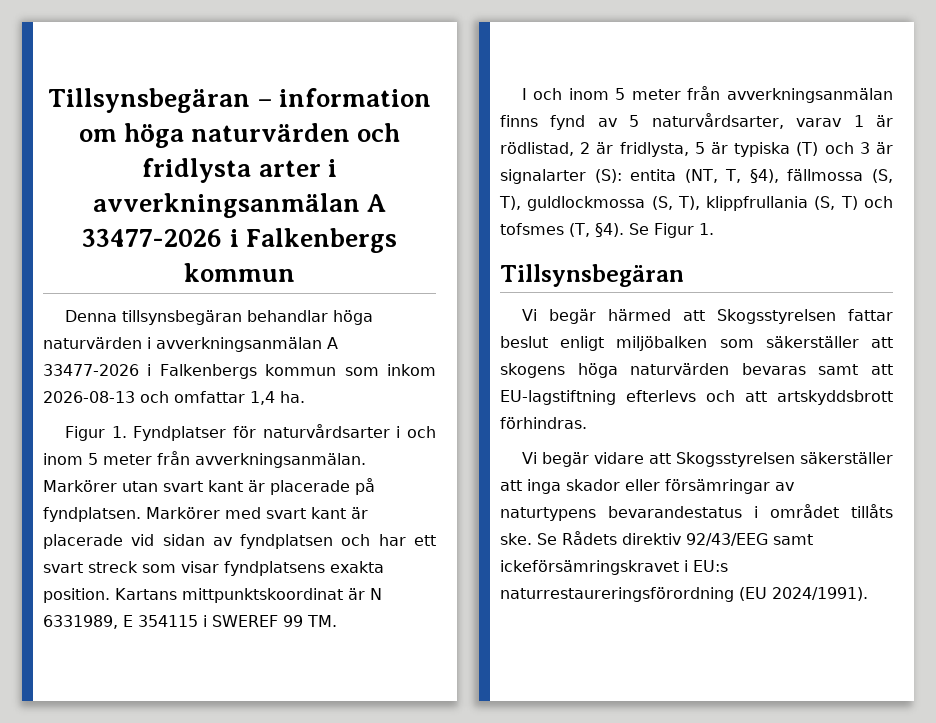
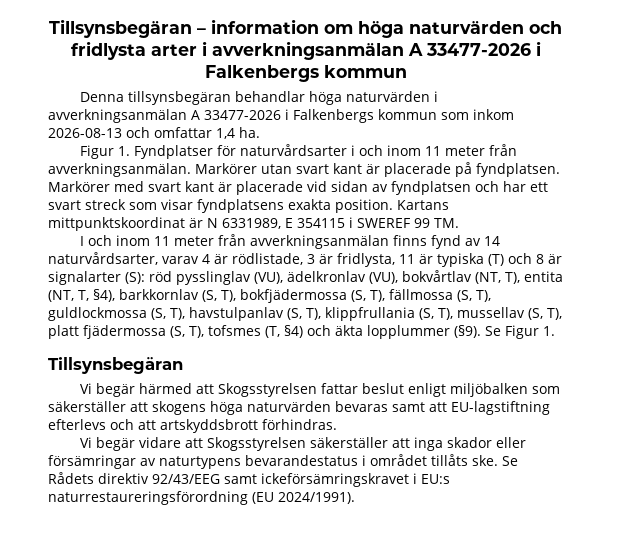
- Figur 1. Fyndplatser för naturvårdsarter i och inom 5 meter från avverkningsanmälan.
+ Figur 1. Fyndplatser för naturvårdsarter i och inom 11 meter från avverkningsanmälan.
- I och inom 5 meter från avverkningsanmälan finns fynd av 5 naturvårdsarter, varav 1 är rödlistad, 2 är fridlysta, 5 är typiska (T) och 3 är signalarter (S): entita (NT, T, §4), fällmossa (S, T), guldlockmossa (S, T), klippfrullania (S, T) och tofsmes (T, §4).
+ I och inom 11 meter från avverkningsanmälan finns fynd av 14 naturvårdsarter, varav 4 är rödlistade, 3 är fridlysta, 11 är typiska (T) och 8 är signalarter (S): röd pysslinglav (VU), ädelkronlav (VU), bokvårtlav (NT, T), entita (NT, T, §4), barkkornlav (S, T), bokfjädermossa (S, T), fällmossa (S, T), guldlockmossa (S, T), havstulpanlav (S, T), klippfrullania (S, T), mussellav (S, T), platt fjädermossa (S, T), tofsmes (T, §4) och äkta lopplummer (§9).

